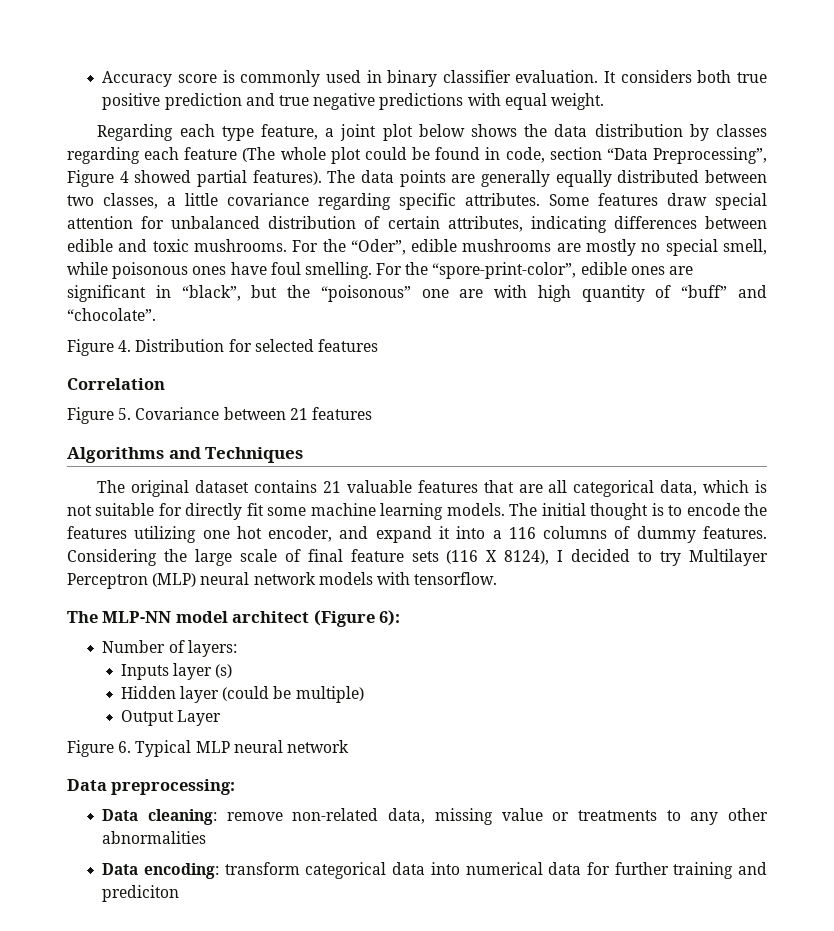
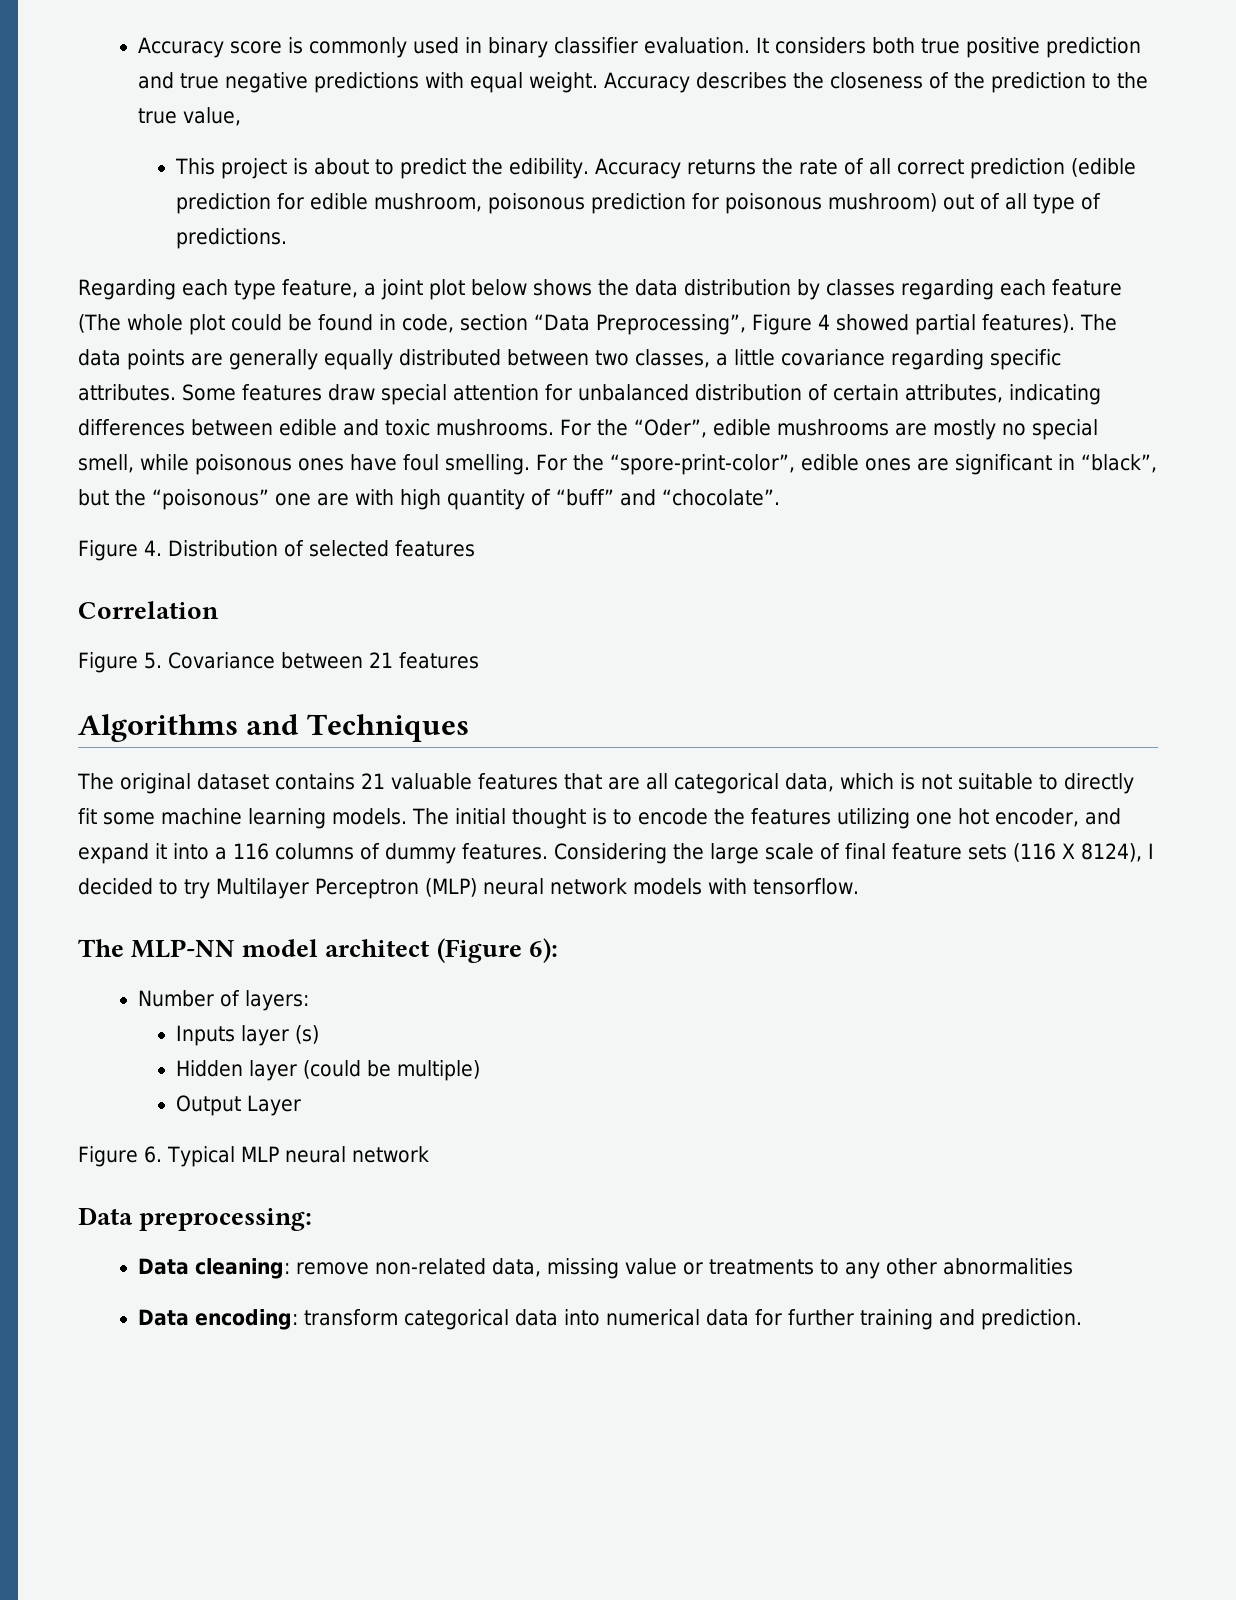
+ Accuracy describes the closeness of the prediction to the true value,
+ This project is about to predict the edibility. Accuracy returns the rate of all correct prediction (edible prediction for edible mushroom, poisonous prediction for poisonous mushroom) out of all type of predictions.
- Figure 4. Distribution for selected features
+ Figure 4. Distribution of selected features
- The original dataset contains 21 valuable features that are all categorical data, which is not suitable for directly fit some machine learning models.
+ The original dataset contains 21 valuable features that are all categorical data, which is not suitable to directly fit some machine learning models.
- Data encoding: transform categorical data into numerical data for further training and prediciton
+ Data encoding: transform categorical data into numerical data for further training and prediction.

